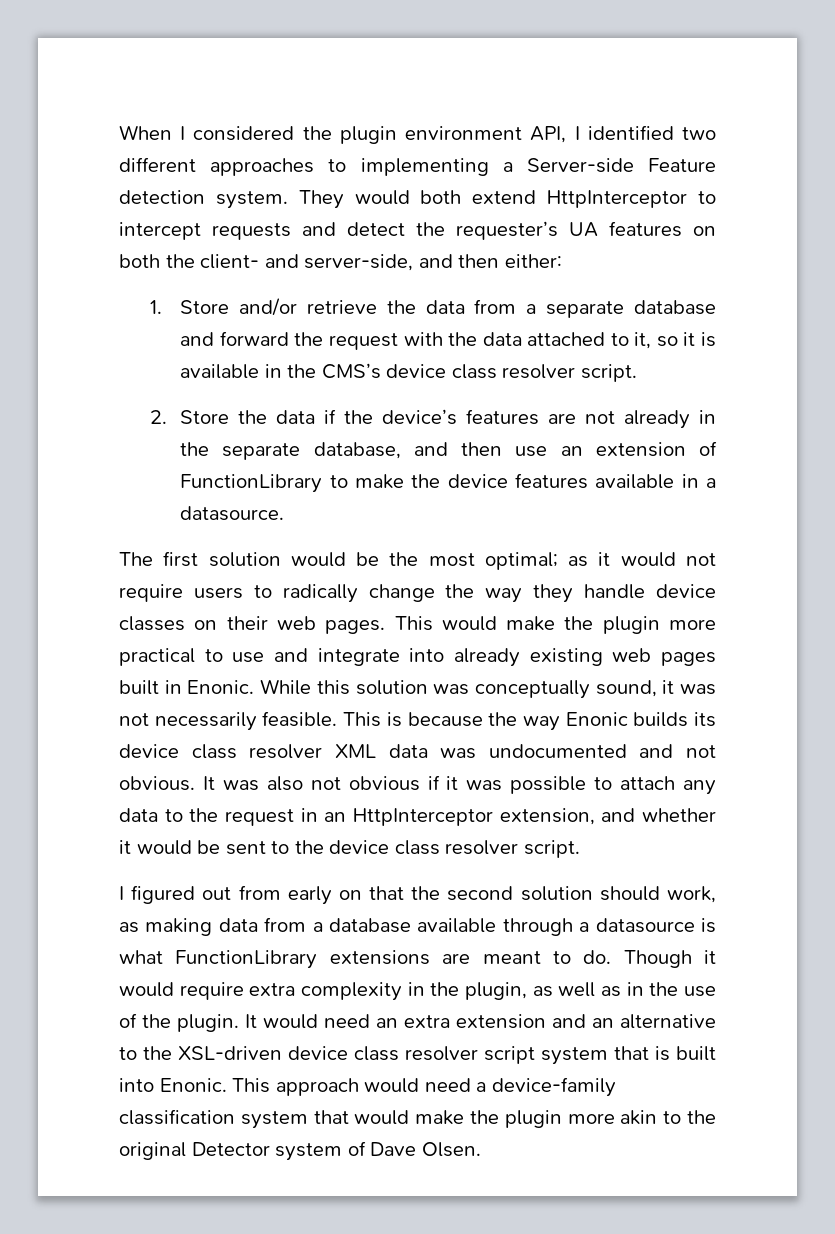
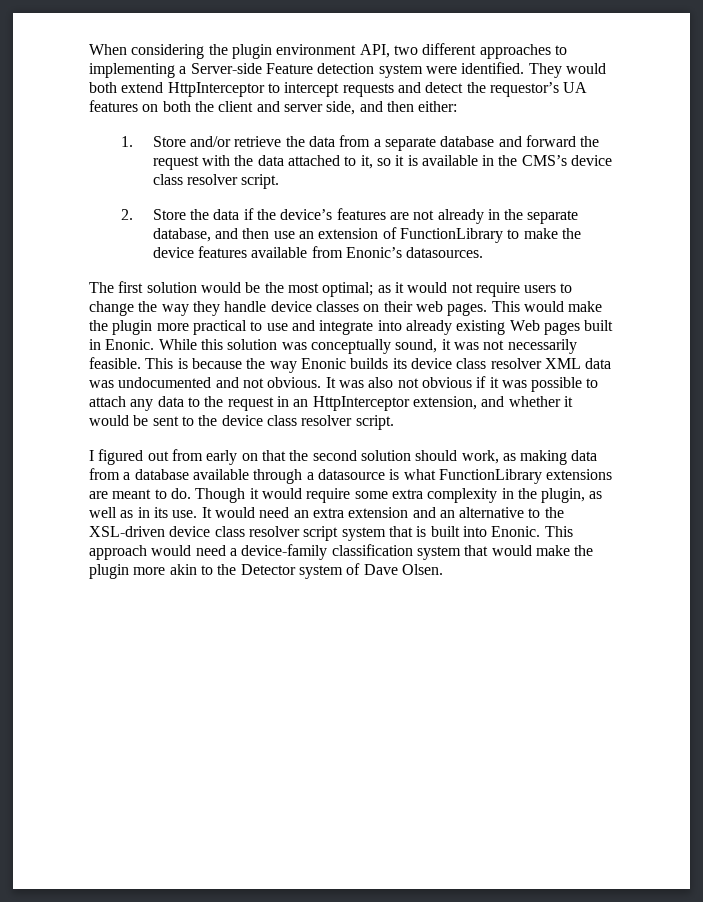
- When I considered the plugin environment API, I identified two different approaches to implementing a Server-side Feature detection system.
+ When considering the plugin environment API, two different approaches to implementing a Server-side Feature detection system were identified.
- They would both extend HttpInterceptor to intercept requests and detect the requester’s UA features on both the client- and server-side, and then either:
+ They would both extend HttpInterceptor to intercept requests and detect the requestor’s UA features on both the client and server side, and then either:
- 2. Store the data if the device’s features are not already in the separate database, and then use an extension of FunctionLibrary to make the device features available in a datasource.
+ 2. Store the data if the device’s features are not already in the separate database, and then use an extension of FunctionLibrary to make the device features available from Enonic’s datasources.
- The first solution would be the most optimal; as it would not require users to radically change the way they handle device classes on their web pages.
+ The first solution would be the most optimal; as it would not require users to change the way they handle device classes on their web pages.
- This would make the plugin more practical to use and integrate into already existing web pages built in Enonic.
+ This would make the plugin more practical to use and integrate into already existing Web pages built in Enonic.
- Though it would require extra complexity in the plugin, as well as in the use of the plugin.
+ Though it would require some extra complexity in the plugin, as well as in its use.
- This approach would need a device-family classification system that would make the plugin more akin to the original Detector system of Dave Olsen.
+ This approach would need a device-family classification system that would make the plugin more akin to the Detector system of Dave Olsen.

